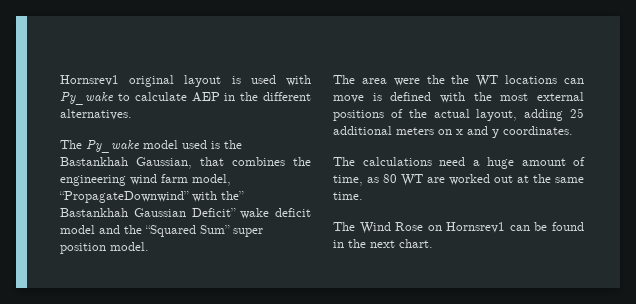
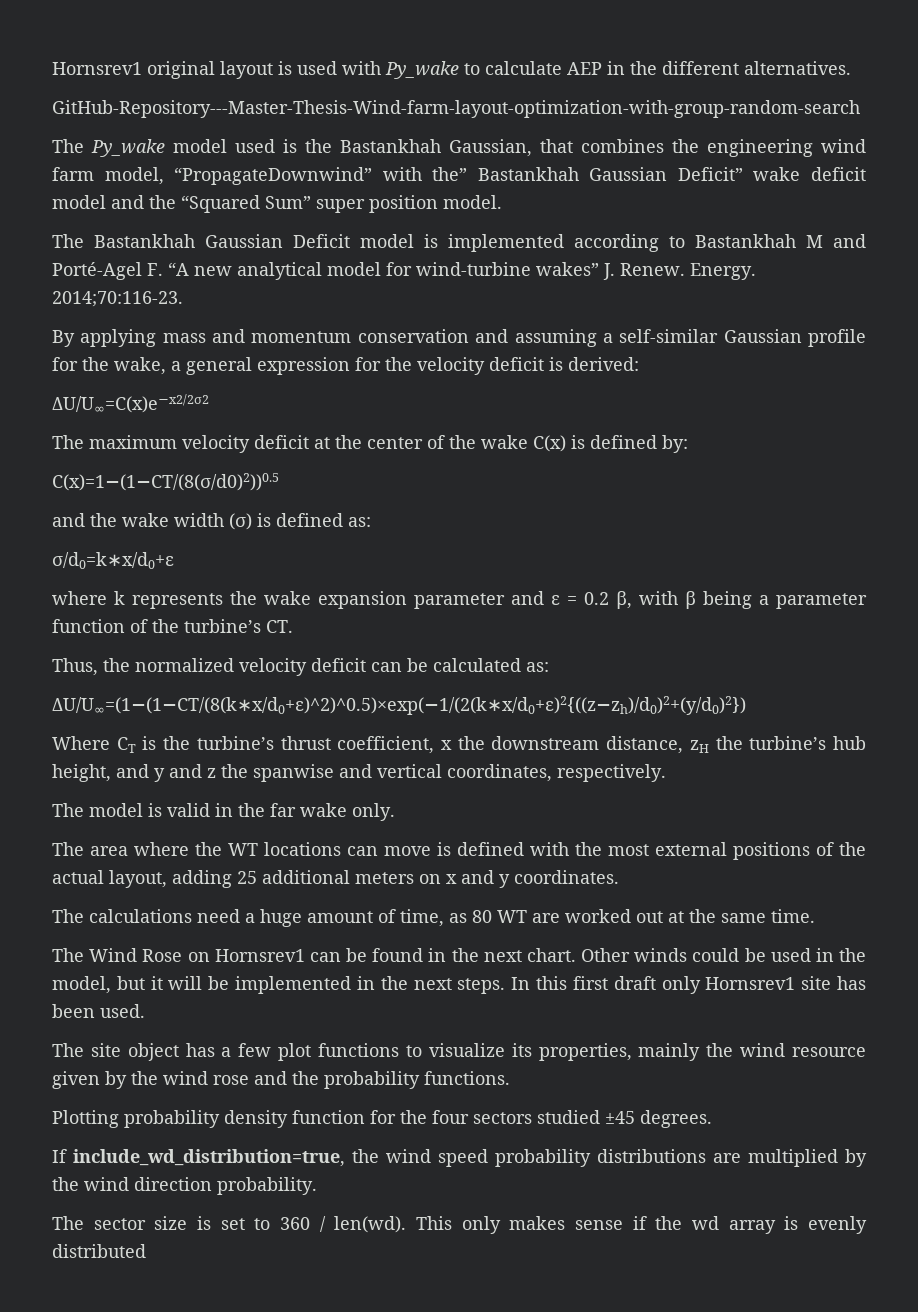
+ GitHub-Repository---Master-Thesis-Wind-farm-layout-optimization-with-group-random-search
+ The Bastankhah Gaussian Deficit model is implemented according to Bastankhah M and Porté-Agel F. “A new analytical model for wind-turbine wakes” J. Renew. Energy. 2014;70:116-23.
+ By applying mass and momentum conservation and assuming a self-similar Gaussian profile for the wake, a general expression for the velocity deficit is derived:
+ ΔU/U∞=C(x)e−x2/2σ2
+ The maximum velocity deficit at the center of the wake C(x) is defined by:
+ C(x)=1−(1−CT/(8(σ/d0)2))0.5
+ and the wake width (σ) is defined as:
+ σ/d0=k∗x/d0+ε
+ where k represents the wake expansion parameter and ε = 0.2 β, with β being a parameter function of the turbine’s CT.
+ Thus, the normalized velocity deficit can be calculated as:
+ ΔU/U∞=(1−(1−CT/(8(k∗x/d0+ε)^2)^0.5)×exp(−1/(2(k∗x/d0+ε)2{((z−zh)/d0)2+(y/d0)2})
+ Where CT is the turbine’s thrust coefficient, x the downstream distance, zH the turbine’s hub height, and y and z the spanwise and vertical coordinates, respectively.
+ The model is valid in the far wake only.
- The area were the the WT locations can move is defined with the most external positions of the actual layout, adding 25 additional meters on x and y coordinates.
+ The area where the WT locations can move is defined with the most external positions of the actual layout, adding 25 additional meters on x and y coordinates.
+ Other winds could be used in the model, but it will be implemented in the next steps. In this first draft only Hornsrev1 site has been used.
+ The site object has a few plot functions to visualize its properties, mainly the wind resource given by the wind rose and the probability functions.
+ Plotting probability density function for the four sectors studied ±45 degrees.
+ If include_wd_distribution=true, the wind speed probability distributions are multiplied by the wind direction probability.
+ The sector size is set to 360 / len(wd). This only makes sense if the wd array is evenly distributed

